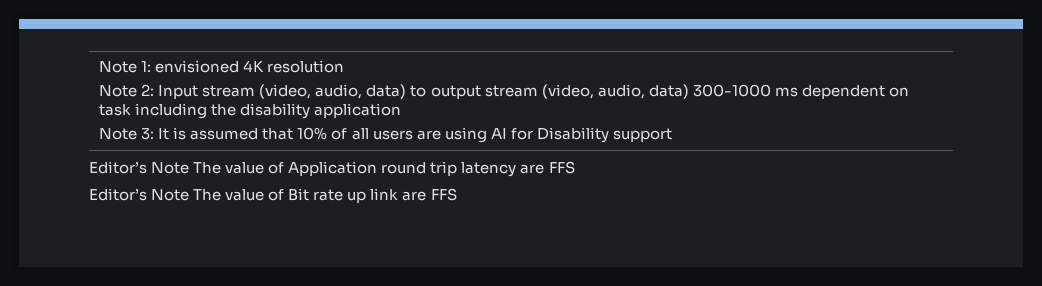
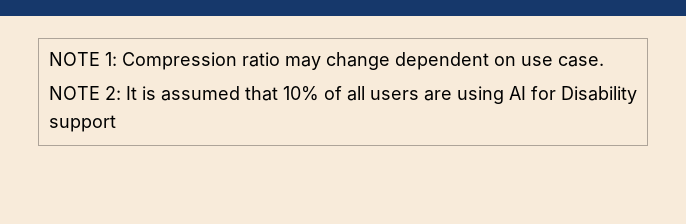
- Note 1: envisioned 4K resolution
- Note 2: Input stream (video, audio, data) to output stream (video, audio, data) 300-1000 ms dependent on task including the disability application
- Note 3: It is assumed that 10% of all users are using AI for Disability support
+ NOTE 1: Compression ratio may change dependent on use case.
+ NOTE 2: It is assumed that 10% of all users are using AI for Disability support
- Editor’s Note The value of Application round trip latency are FFS
- Editor’s Note The value of Bit rate up link are FFS

